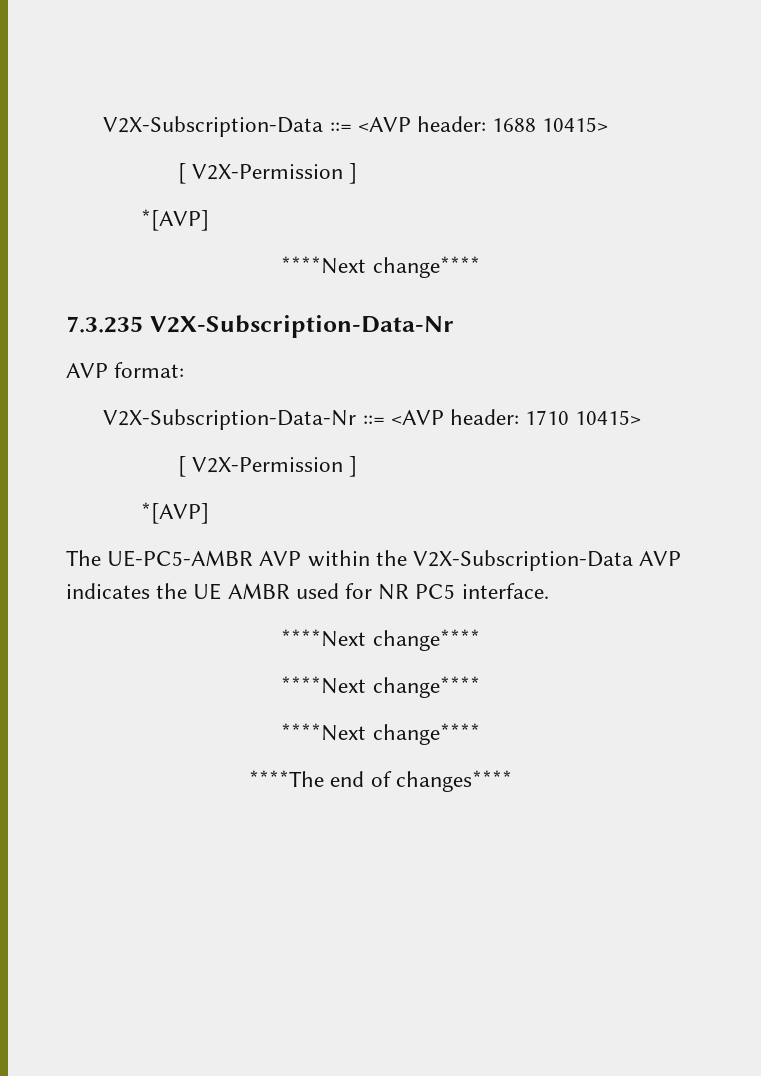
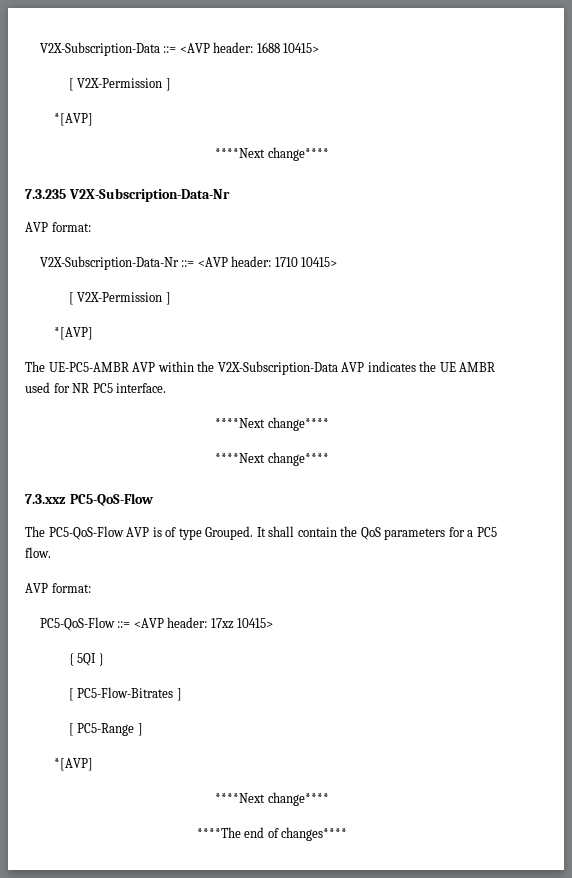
+ 7.3.xxz PC5-QoS-Flow
+ The PC5-QoS-Flow AVP is of type Grouped. It shall contain the QoS parameters for a PC5 flow.
+ AVP format:
+ PC5-QoS-Flow ::= <AVP header: 17xz 10415>
+ { 5QI }
+ [ PC5-Flow-Bitrates ]
+ [ PC5-Range ]
+ *[AVP]

